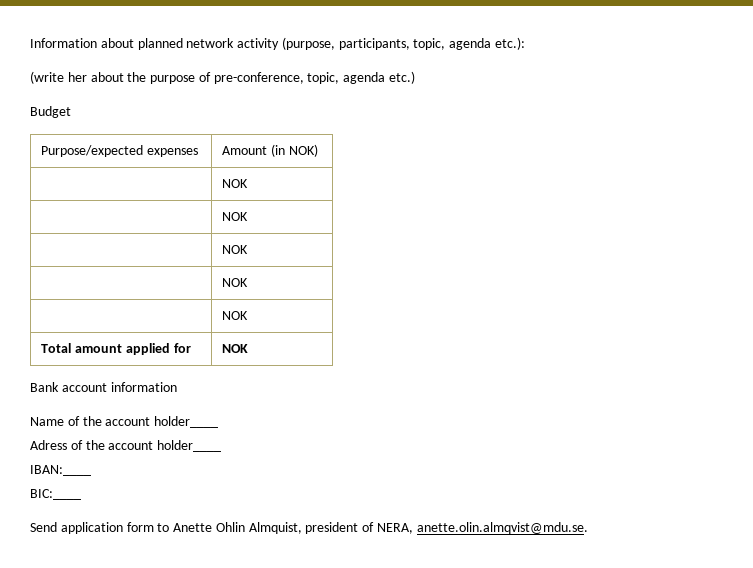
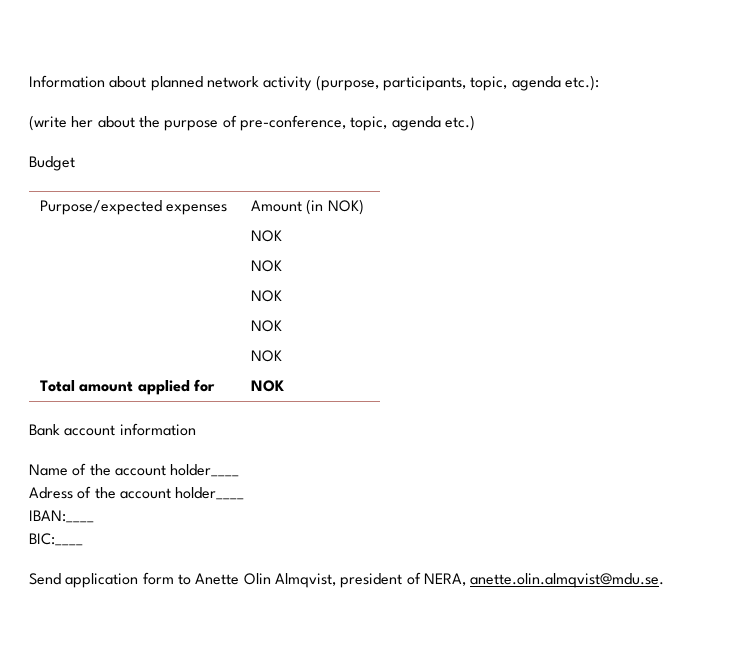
- Send application form to Anette Ohlin Almquist, president of NERA, anette.olin.almqvist@mdu.se.
+ Send application form to Anette Olin Almqvist, president of NERA, anette.olin.almqvist@mdu.se.

